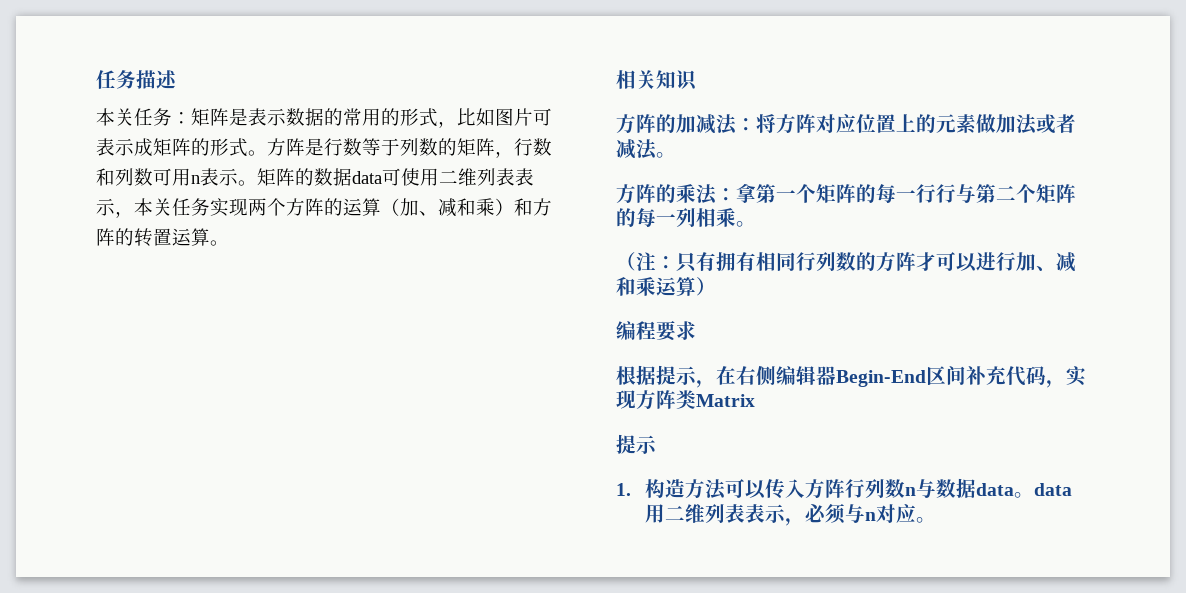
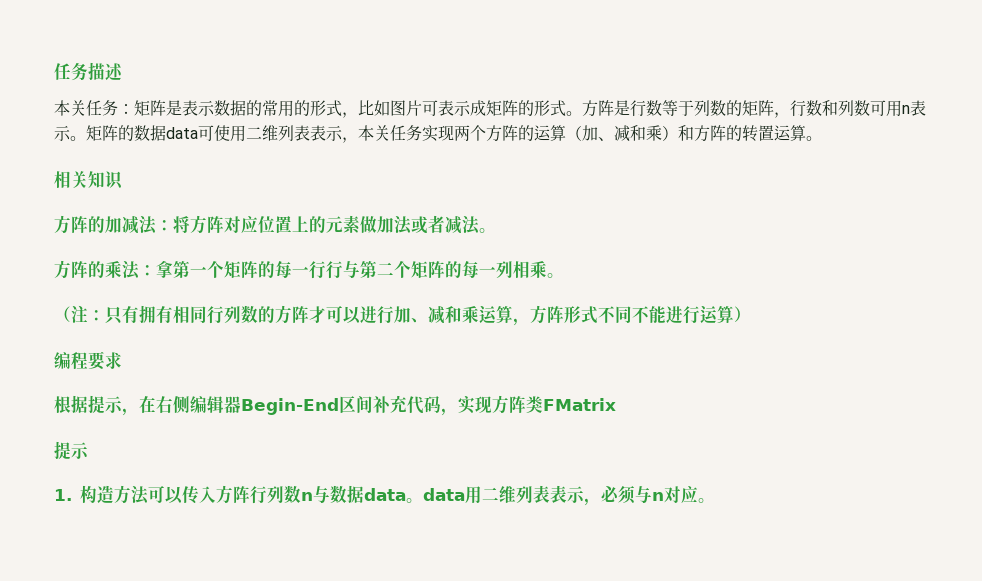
- （注：只有拥有相同行列数的方阵才可以进行加、减和乘运算）
+ （注：只有拥有相同行列数的方阵才可以进行加、减和乘运算，方阵形式不同不能进行运算）
- 根据提示，在右侧编辑器Begin-End区间补充代码，实现方阵类Matrix
+ 根据提示，在右侧编辑器Begin-End区间补充代码，实现方阵类FMatrix

